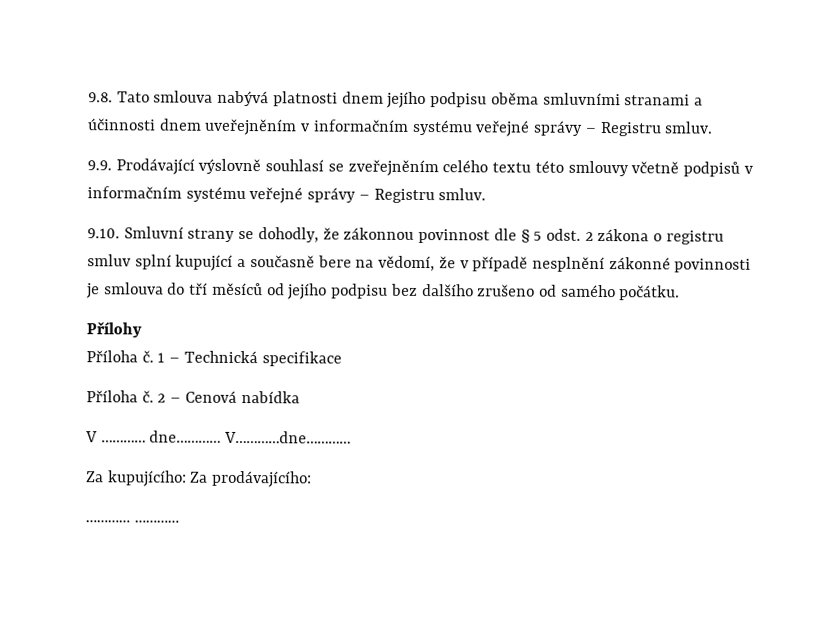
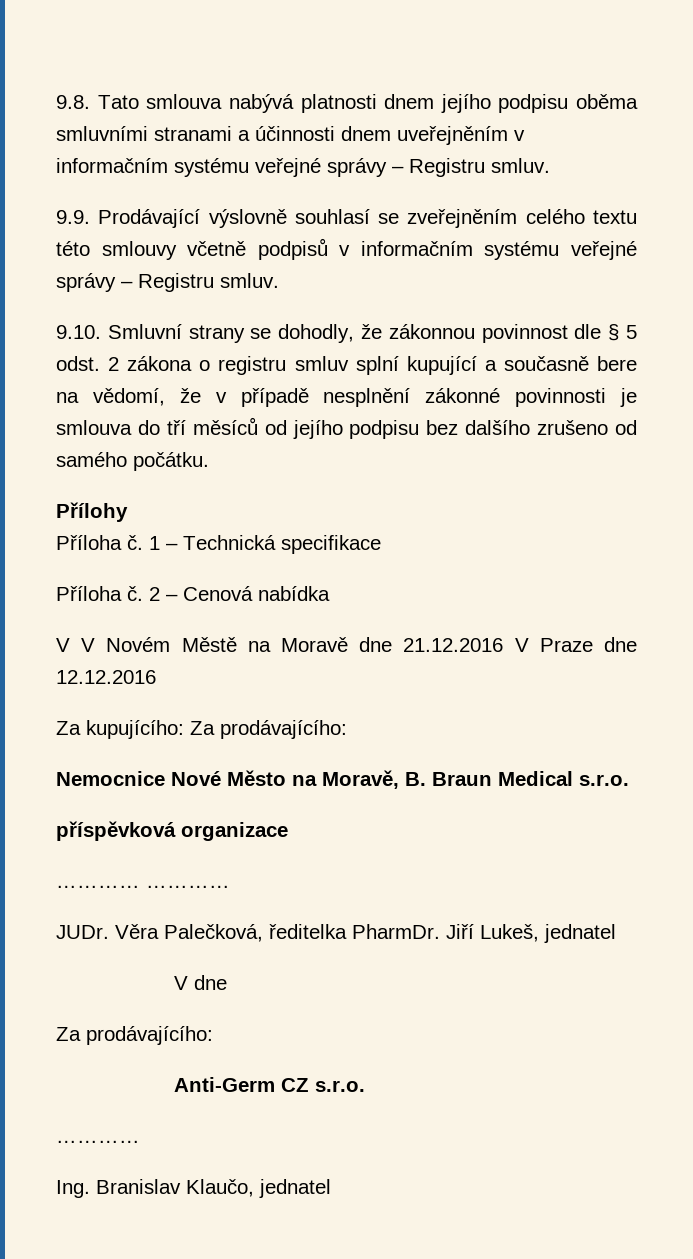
- V ………… dne………… V…………dne…………
+ V V Novém Městě na Moravě dne 21.12.2016 V Praze dne 12.12.2016
  Za kupujícího: Za prodávajícího:
+ Nemocnice Nové Město na Moravě, B. Braun Medical s.r.o.
+ příspěvková organizace
  ………… …………
+ JUDr. Věra Palečková, ředitelka PharmDr. Jiří Lukeš, jednatel
+ V dne
+ Za prodávajícího:
+ Anti-Germ CZ s.r.o.
+ …………
+ Ing. Branislav Klaučo, jednatel

